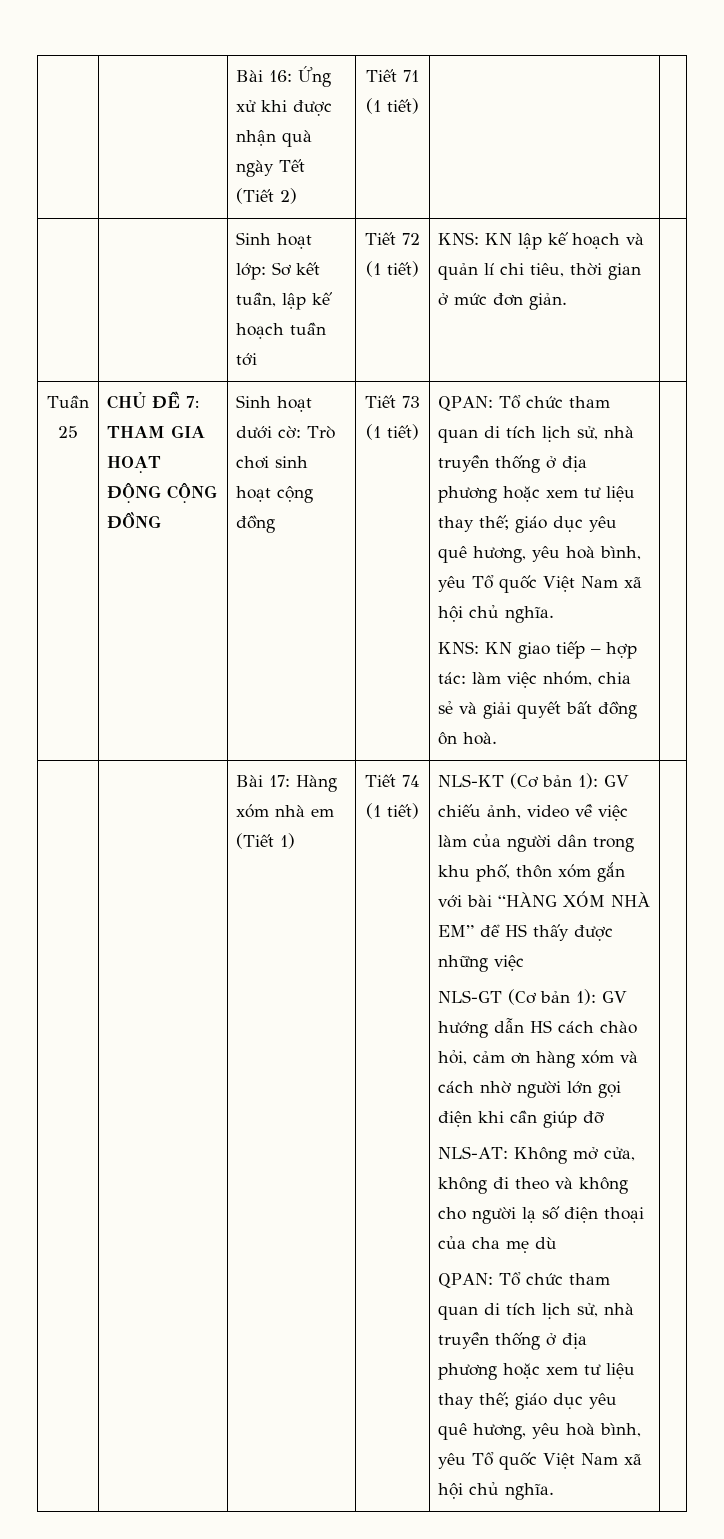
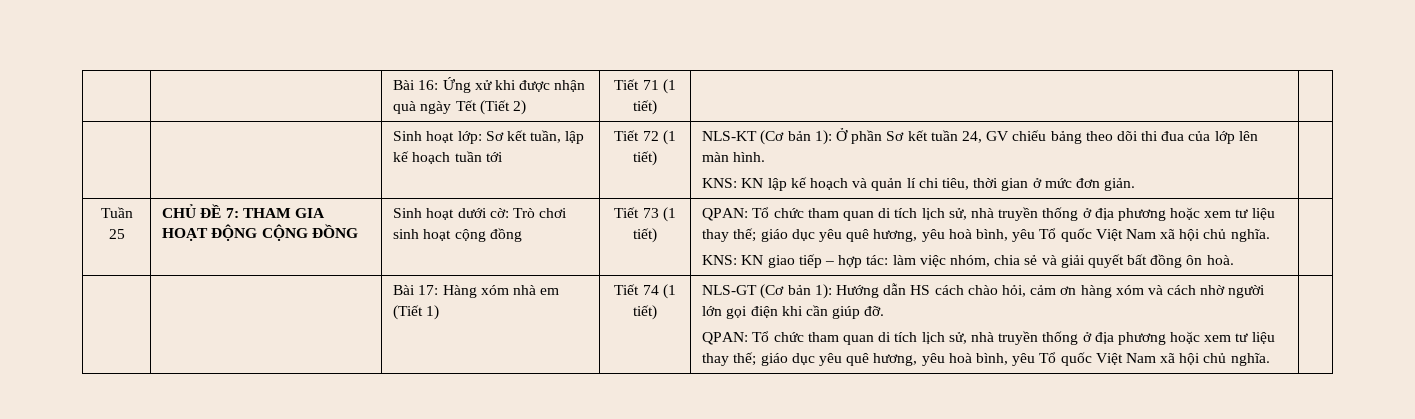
+ NLS-KT (Cơ bản 1): Ở phần Sơ kết tuần 24, GV chiếu bảng theo dõi thi đua của lớp lên màn hình.
- NLS-KT (Cơ bản 1): GV chiếu ảnh, video về việc làm của người dân trong khu phố, thôn xóm gắn với bài “HÀNG XÓM NHÀ EM” để HS thấy được những việc
- NLS-GT (Cơ bản 1): GV hướng dẫn HS cách chào hỏi, cảm ơn hàng xóm và cách nhờ người lớn gọi điện khi cần giúp đỡ
- NLS-AT: Không mở cửa, không đi theo và không cho người lạ số điện thoại của cha mẹ dù
+ NLS-GT (Cơ bản 1): Hướng dẫn HS cách chào hỏi, cảm ơn hàng xóm và cách nhờ người lớn gọi điện khi cần giúp đỡ.

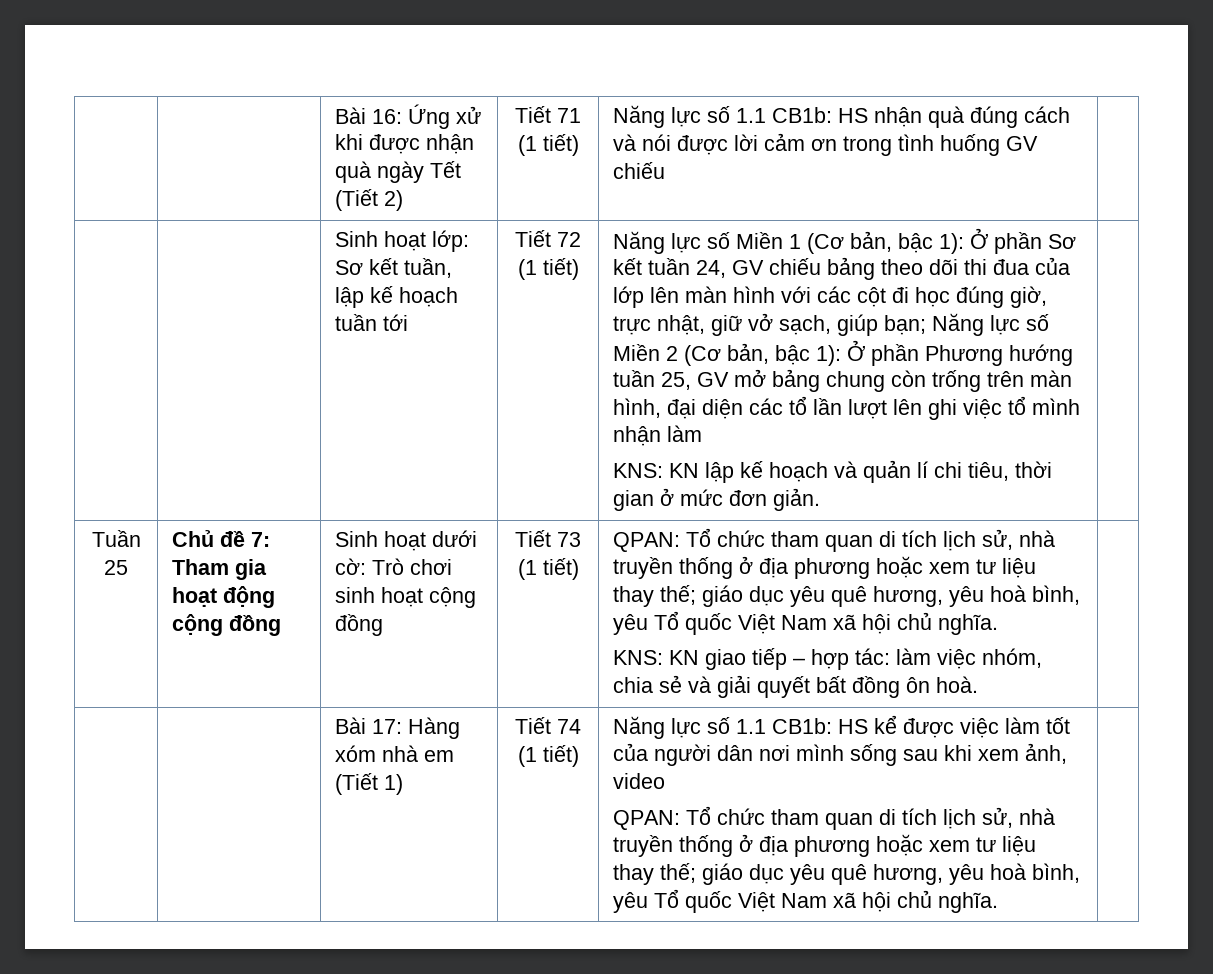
- | | Bài 16: Ứng xử khi được nhận quà ngày Tết (Tiết 2) | Tiết 71 (1 tiết) | |
+ | | Bài 16: Ứng xử khi được nhận quà ngày Tết (Tiết 2) | Tiết 71 (1 tiết) | Năng lực số 1.1 CB1b: HS nhận quà đúng cách và nói được lời cảm ơn trong tình huống GV chiếu |
- NLS-KT (Cơ bản 1): Ở phần Sơ kết tuần 24, GV chiếu bảng theo dõi thi đua của lớp lên màn hình.
+ Năng lực số Miền 1 (Cơ bản, bậc 1): Ở phần Sơ kết tuần 24, GV chiếu bảng theo dõi thi đua của lớp lên màn hình với các cột đi học đúng giờ, trực nhật, giữ vở sạch, giúp bạn; Năng lực số Miền 2 (Cơ bản, bậc 1): Ở phần Phương hướng tuần 25, GV mở bảng chung còn trống trên màn hình, đại diện các tổ lần lượt lên ghi việc tổ mình nhận làm
- CHỦ ĐỀ 7: THAM GIA HOẠT ĐỘNG CỘNG ĐỒNG
+ Chủ đề 7: Tham gia hoạt động cộng đồng
- NLS-GT (Cơ bản 1): Hướng dẫn HS cách chào hỏi, cảm ơn hàng xóm và cách nhờ người lớn gọi điện khi cần giúp đỡ.
+ Năng lực số 1.1 CB1b: HS kể được việc làm tốt của người dân nơi mình sống sau khi xem ảnh, video

